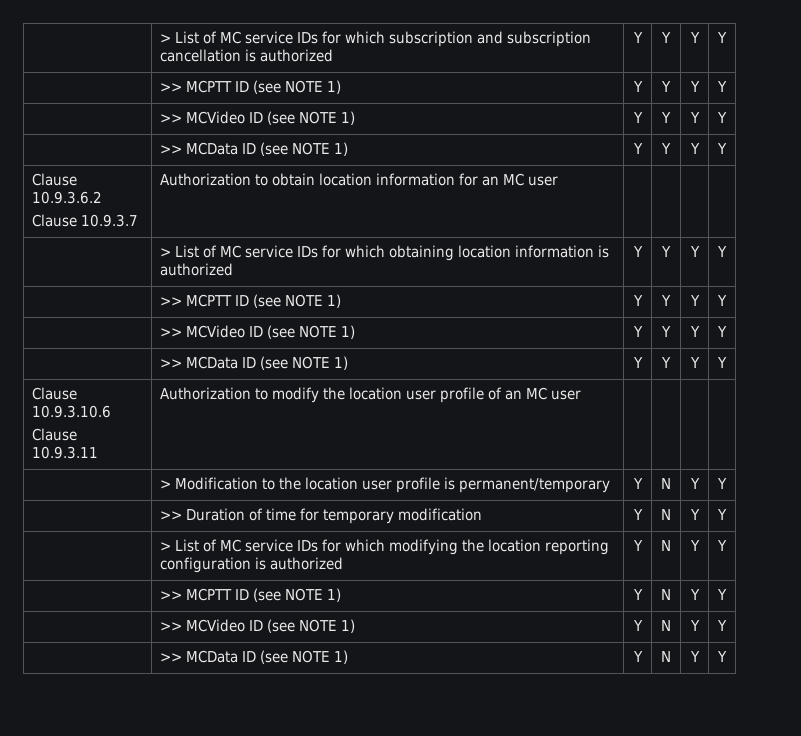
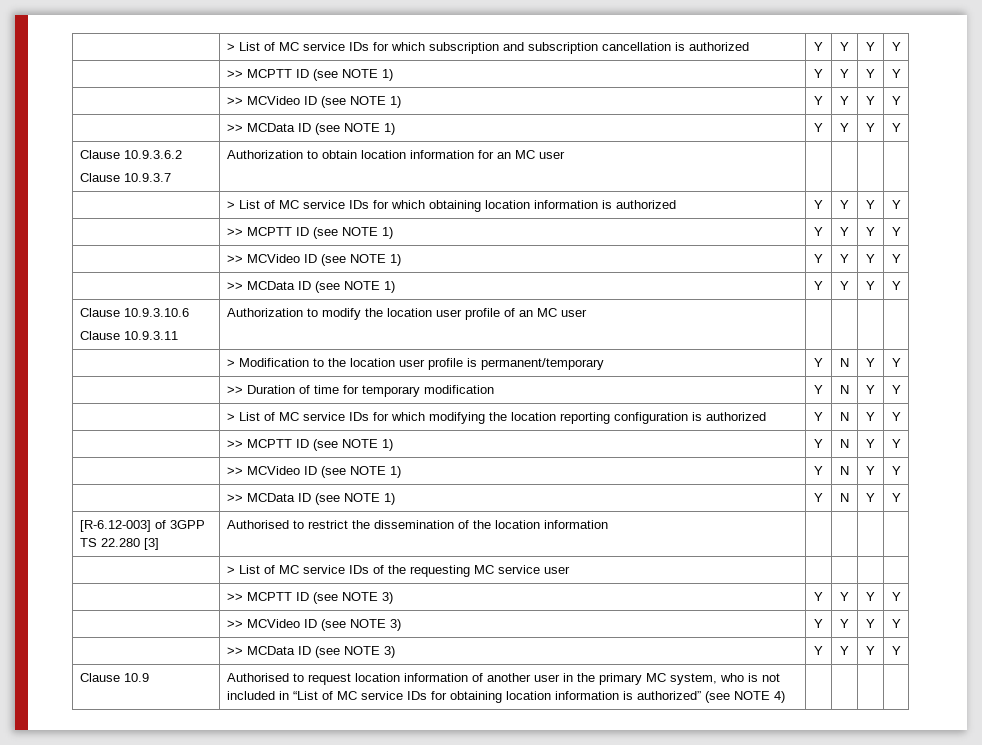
+ [R-6.12-003] of 3GPP TS 22.280 [3] | Authorised to restrict the dissemination of the location information | | | |
+ | > List of MC service IDs of the requesting MC service user | | | |
+ | >> MCPTT ID (see NOTE 3) | Y | Y | Y | Y
+ | >> MCVideo ID (see NOTE 3) | Y | Y | Y | Y
+ | >> MCData ID (see NOTE 3) | Y | Y | Y | Y
+ Clause 10.9 | Authorised to request location information of another user in the primary MC system, who is not included in “List of MC service IDs for obtaining location information is authorized” (see NOTE 4) | | | |

